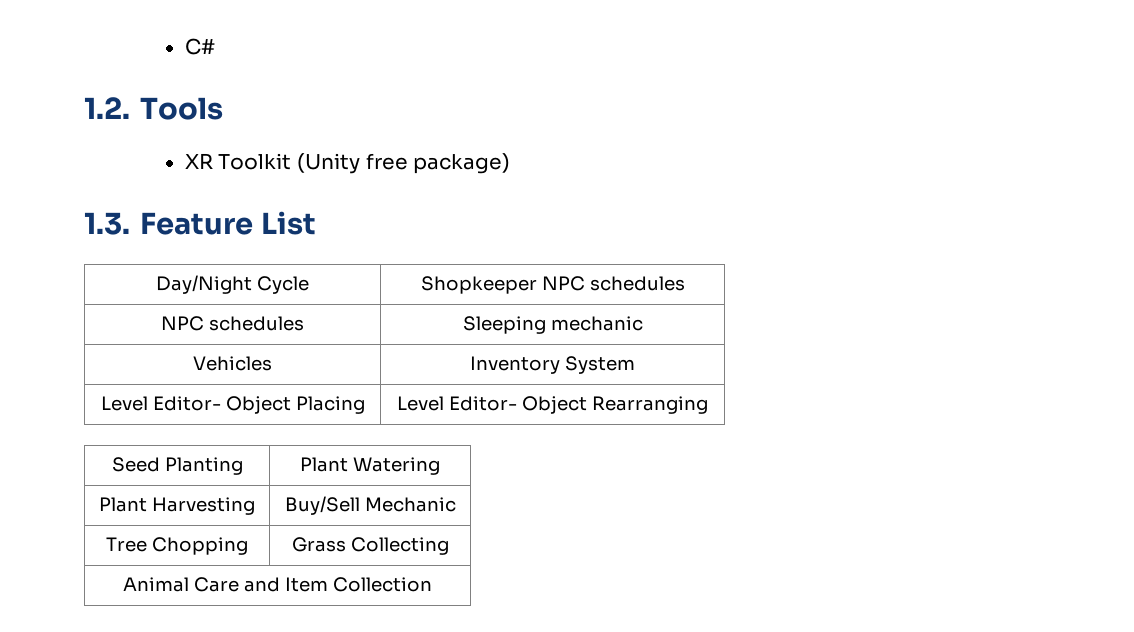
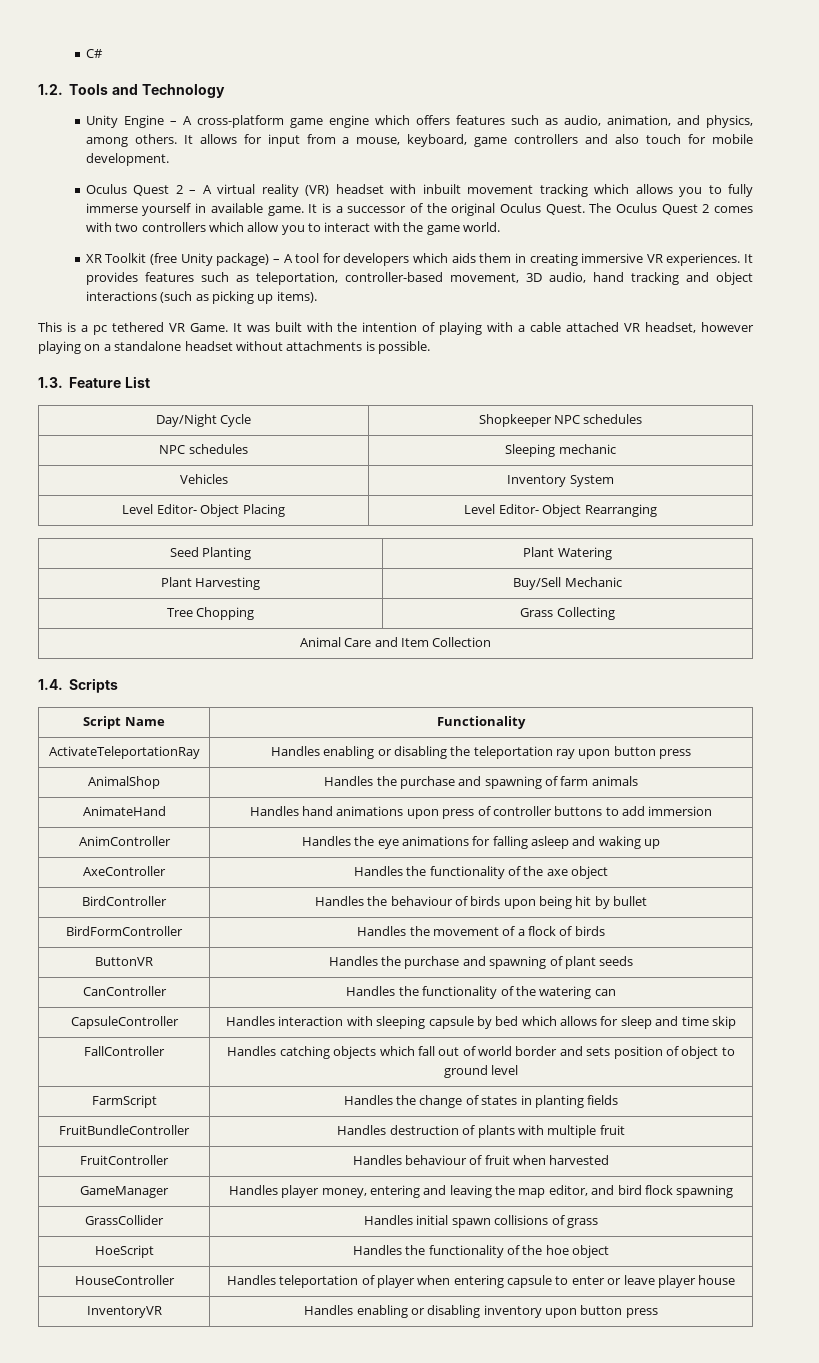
- 1.2. Tools
+ 1.2. Tools and Technology
+ Unity Engine – A cross-platform game engine which offers features such as audio, animation, and physics, among others. It allows for input from a mouse, keyboard, game controllers and also touch for mobile development.
+ Oculus Quest 2 – A virtual reality (VR) headset with inbuilt movement tracking which allows you to fully immerse yourself in available game. It is a successor of the original Oculus Quest. The Oculus Quest 2 comes with two controllers which allow you to interact with the game world.
- XR Toolkit (Unity free package)
+ XR Toolkit (free Unity package) – A tool for developers which aids them in creating immersive VR experiences. It provides features such as teleportation, controller-based movement, 3D audio, hand tracking and object interactions (such as picking up items).
+ This is a pc tethered VR Game. It was built with the intention of playing with a cable attached VR headset, however playing on a standalone headset without attachments is possible.
+ 1.4. Scripts
+ Script Name | Functionality
+ ActivateTeleportationRay | Handles enabling or disabling the teleportation ray upon button press
+ AnimalShop | Handles the purchase and spawning of farm animals
+ AnimateHand | Handles hand animations upon press of controller buttons to add immersion
+ AnimController | Handles the eye animations for falling asleep and waking up
+ AxeController | Handles the functionality of the axe object
+ BirdController | Handles the behaviour of birds upon being hit by bullet
+ BirdFormController | Handles the movement of a flock of birds
+ ButtonVR | Handles the purchase and spawning of plant seeds
+ CanController | Handles the functionality of the watering can
+ CapsuleController | Handles interaction with sleeping capsule by bed which allows for sleep and time skip
+ FallController | Handles catching objects which fall out of world border and sets position of object to ground level
+ FarmScript | Handles the change of states in planting fields
+ FruitBundleController | Handles destruction of plants with multiple fruit
+ FruitController | Handles behaviour of fruit when harvested
+ GameManager | Handles player money, entering and leaving the map editor, and bird flock spawning
+ GrassCollider | Handles initial spawn collisions of grass
+ HoeScript | Handles the functionality of the hoe object
+ HouseController | Handles teleportation of player when entering capsule to enter or leave player house
+ InventoryVR | Handles enabling or disabling inventory upon button press

